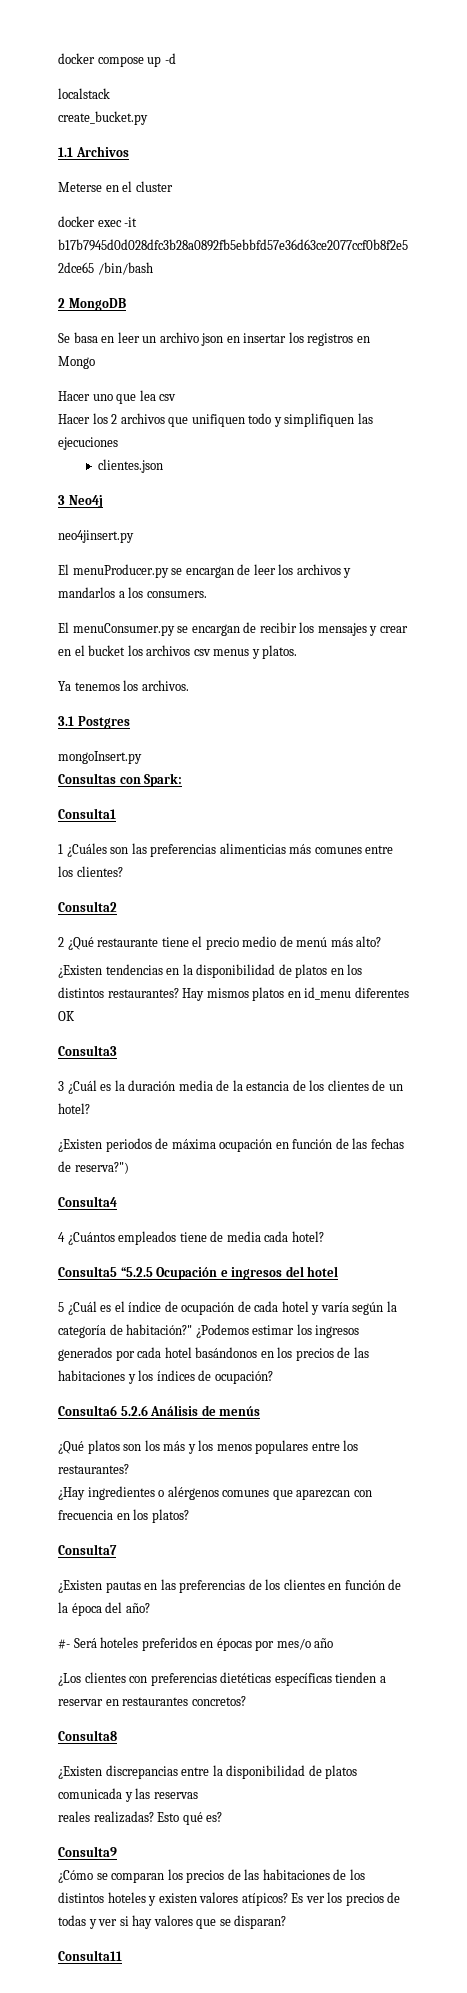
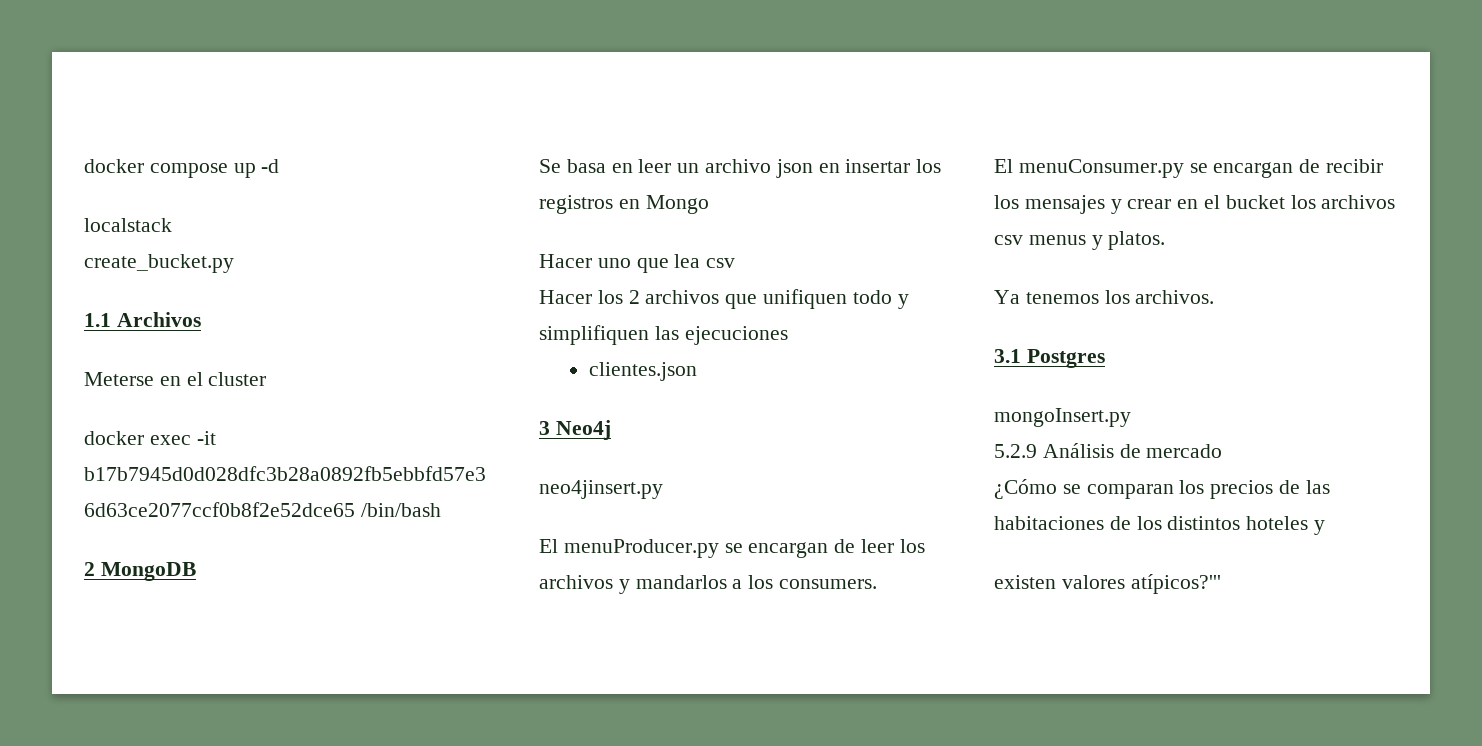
- Consultas con Spark:
- Consulta1
- 1 ¿Cuáles son las preferencias alimenticias más comunes entre los clientes?
- Consulta2
- 2 ¿Qué restaurante tiene el precio medio de menú más alto?
- ¿Existen tendencias en la disponibilidad de platos en los distintos restaurantes? Hay mismos platos en id_menu diferentes OK
- Consulta3
- 3 ¿Cuál es la duración media de la estancia de los clientes de un hotel?
- ¿Existen periodos de máxima ocupación en función de las fechas de reserva?")
- Consulta4
- 4 ¿Cuántos empleados tiene de media cada hotel?
- Consulta5 “5.2.5 Ocupación e ingresos del hotel
- 5 ¿Cuál es el índice de ocupación de cada hotel y varía según la categoría de habitación?" ¿Podemos estimar los ingresos generados por cada hotel basándonos en los precios de las habitaciones y los índices de ocupación?
- Consulta6 5.2.6 Análisis de menús
- ¿Qué platos son los más y los menos populares entre los restaurantes?
- ¿Hay ingredientes o alérgenos comunes que aparezcan con frecuencia en los platos?
- Consulta7
- ¿Existen pautas en las preferencias de los clientes en función de la época del año?
- #- Será hoteles preferidos en épocas por mes/o año
- ¿Los clientes con preferencias dietéticas específicas tienden a reservar en restaurantes concretos?
- Consulta8
- ¿Existen discrepancias entre la disponibilidad de platos comunicada y las reservas
- reales realizadas? Esto qué es?
- Consulta9
+ 5.2.9 Análisis de mercado
- ¿Cómo se comparan los precios de las habitaciones de los distintos hoteles y existen valores atípicos? Es ver los precios de todas y ver si hay valores que se disparan?
- Consulta11
+ ¿Cómo se comparan los precios de las habitaciones de los distintos hoteles y
+ existen valores atípicos?'''

